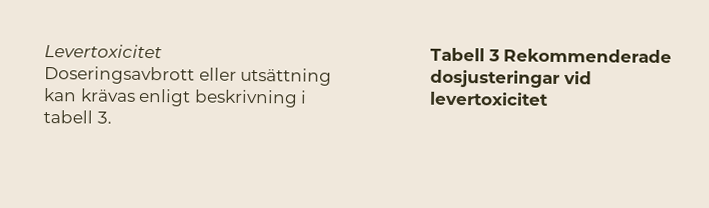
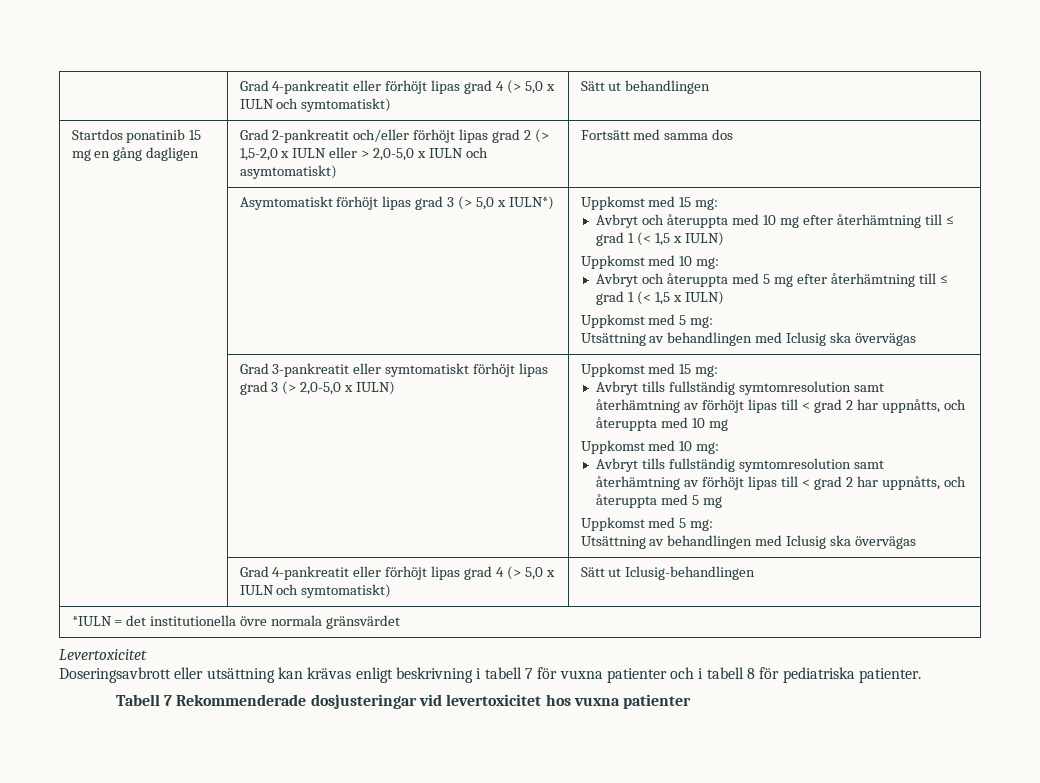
+ | Grad 4-pankreatit eller förhöjt lipas grad 4 (> 5,0 x IULN och symtomatiskt) | Sätt ut behandlingen
+ Startdos ponatinib 15 mg en gång dagligen | Grad 2-pankreatit och/eller förhöjt lipas grad 2 (> 1,5-2,0 x IULN eller > 2,0-5,0 x IULN och asymtomatiskt) | Fortsätt med samma dos
+ | Asymtomatiskt förhöjt lipas grad 3 (> 5,0 x IULN*) | Uppkomst med 15 mg:
+ Avbryt och återuppta med 10 mg efter återhämtning till ≤ grad 1 (< 1,5 x IULN)
+ Uppkomst med 10 mg:
+ Avbryt och återuppta med 5 mg efter återhämtning till ≤ grad 1 (< 1,5 x IULN)
+ Uppkomst med 5 mg:
+ Utsättning av behandlingen med Iclusig ska övervägas
+ | Grad 3-pankreatit eller symtomatiskt förhöjt lipas grad 3 (> 2,0-5,0 x IULN) | Uppkomst med 15 mg:
+ Avbryt tills fullständig symtomresolution samt återhämtning av förhöjt lipas till < grad 2 har uppnåtts, och återuppta med 10 mg
+ Uppkomst med 10 mg:
+ Avbryt tills fullständig symtomresolution samt återhämtning av förhöjt lipas till < grad 2 har uppnåtts, och återuppta med 5 mg
+ Uppkomst med 5 mg:
+ Utsättning av behandlingen med Iclusig ska övervägas
+ | Grad 4-pankreatit eller förhöjt lipas grad 4 (> 5,0 x IULN och symtomatiskt) | Sätt ut Iclusig-behandlingen
+ *IULN = det institutionella övre normala gränsvärdet
- Doseringsavbrott eller utsättning kan krävas enligt beskrivning i tabell 3.
+ Doseringsavbrott eller utsättning kan krävas enligt beskrivning i tabell 7 för vuxna patienter och i tabell 8 för pediatriska patienter.
- Tabell 3 Rekommenderade dosjusteringar vid levertoxicitet
+ Tabell 7 Rekommenderade dosjusteringar vid levertoxicitet hos vuxna patienter

